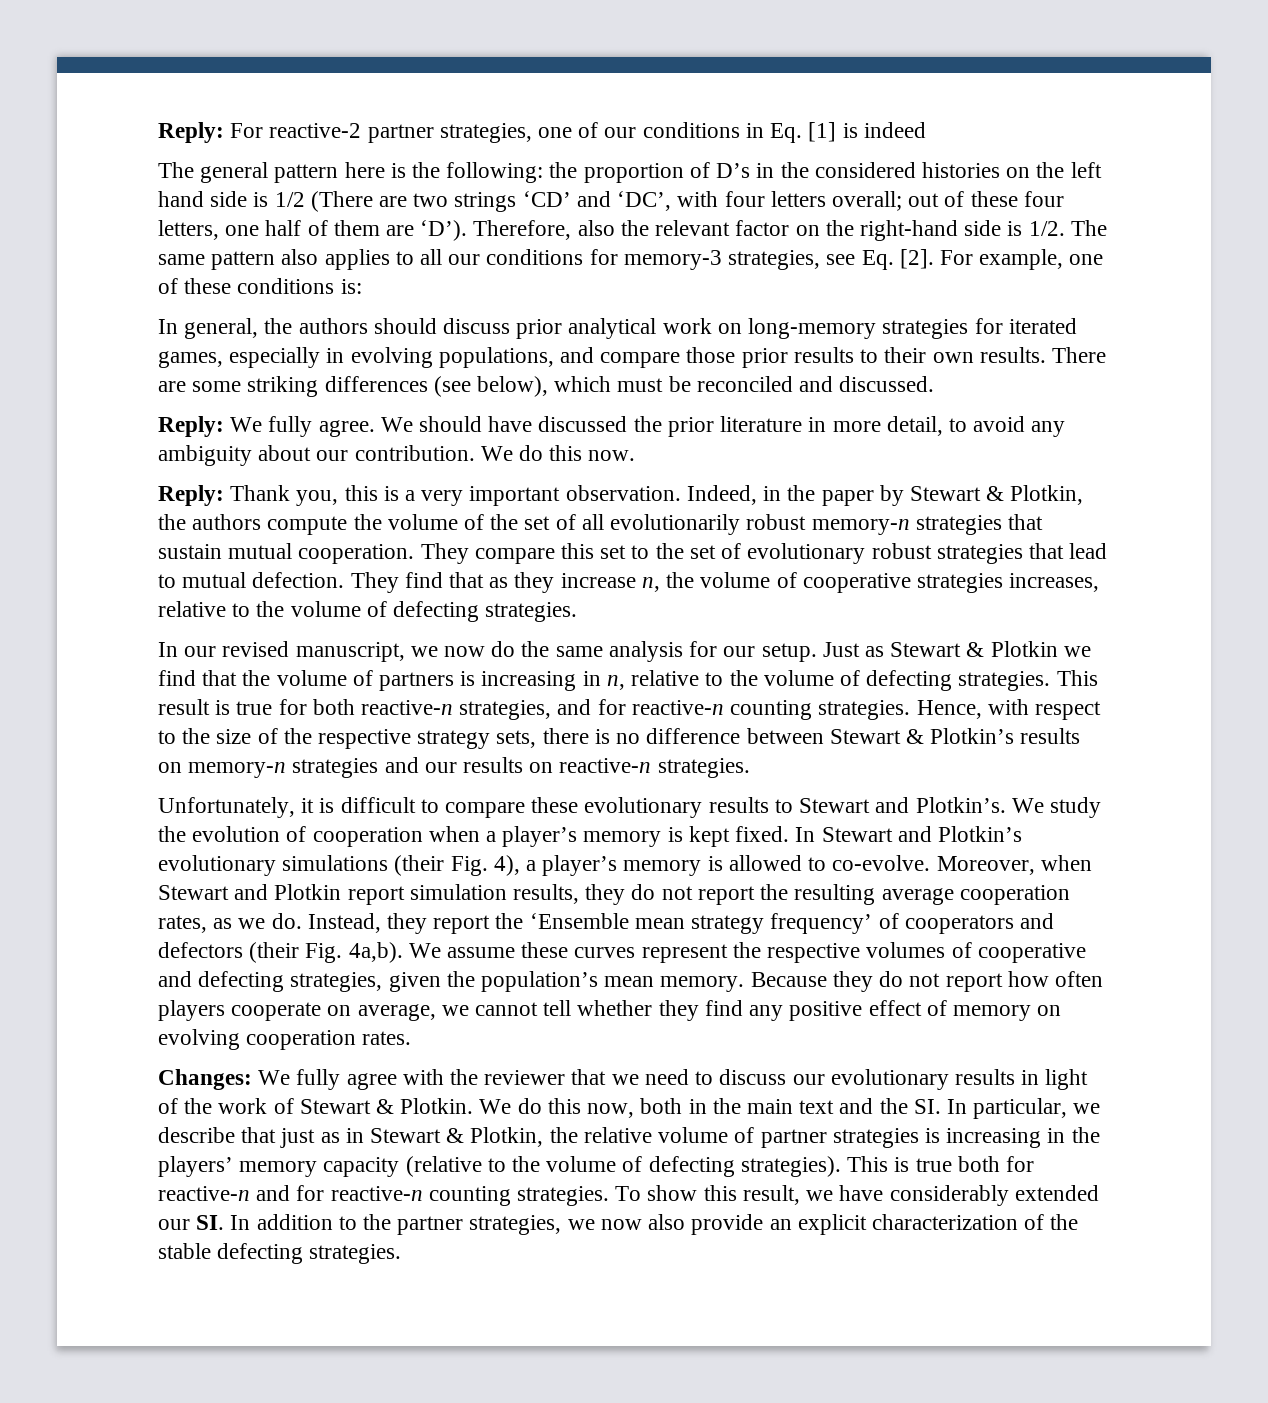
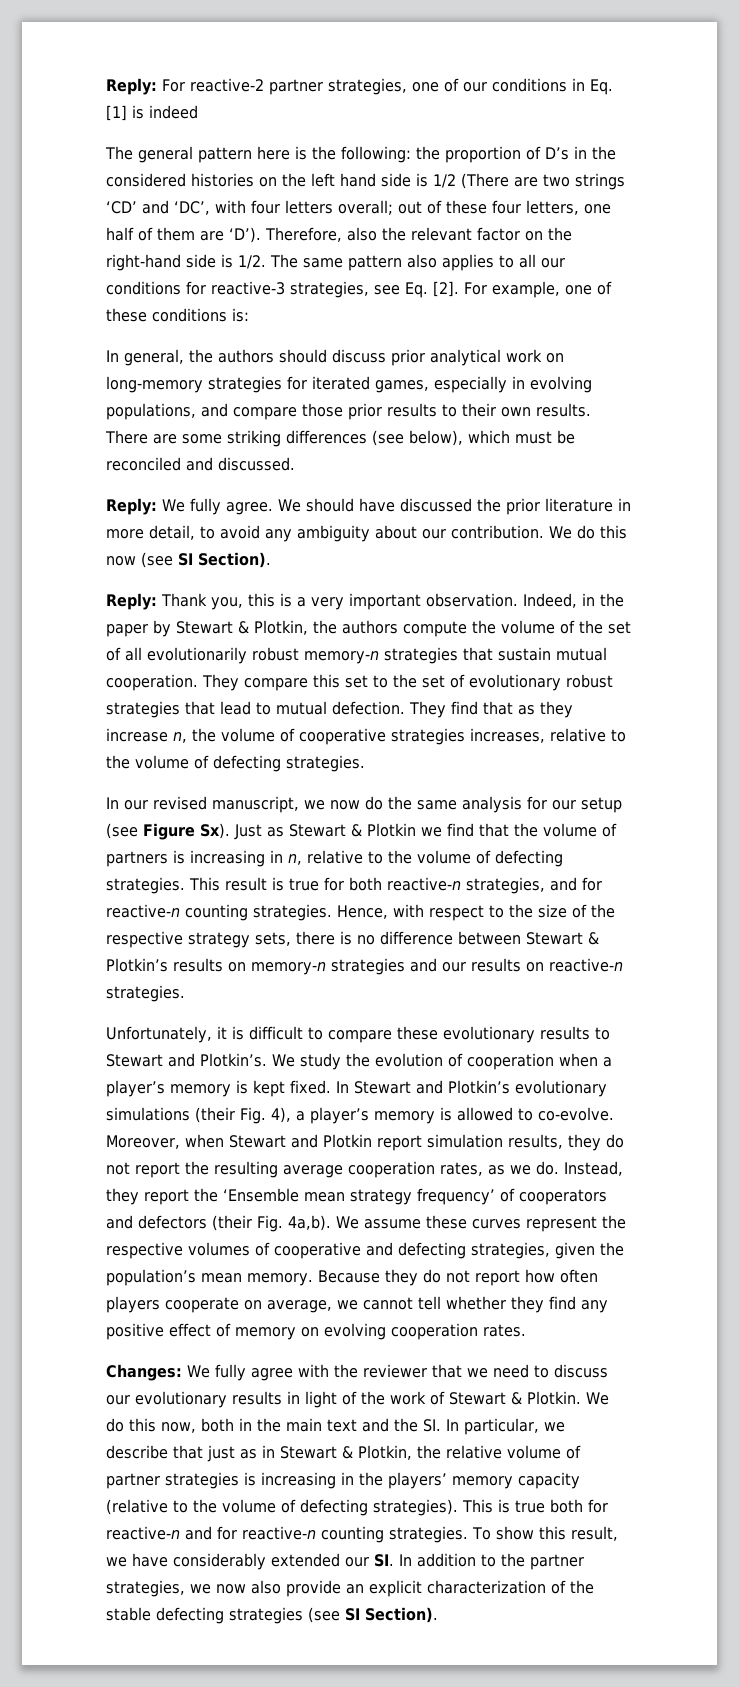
- The same pattern also applies to all our conditions for memory-3 strategies, see Eq. [2].
+ The same pattern also applies to all our conditions for reactive-3 strategies, see Eq. [2].
- We do this now.
+ We do this now (see SI Section).
- In our revised manuscript, we now do the same analysis for our setup. Just as Stewart & Plotkin we find that the volume of partners is increasing in n, relative to the volume of defecting strategies.
+ In our revised manuscript, we now do the same analysis for our setup (see Figure Sx). Just as Stewart & Plotkin we find that the volume of partners is increasing in n, relative to the volume of defecting strategies.
- To show this result, we have considerably extended our SI. In addition to the partner strategies, we now also provide an explicit characterization of the stable defecting strategies.
+ To show this result, we have considerably extended our SI. In addition to the partner strategies, we now also provide an explicit characterization of the stable defecting strategies (see SI Section).

